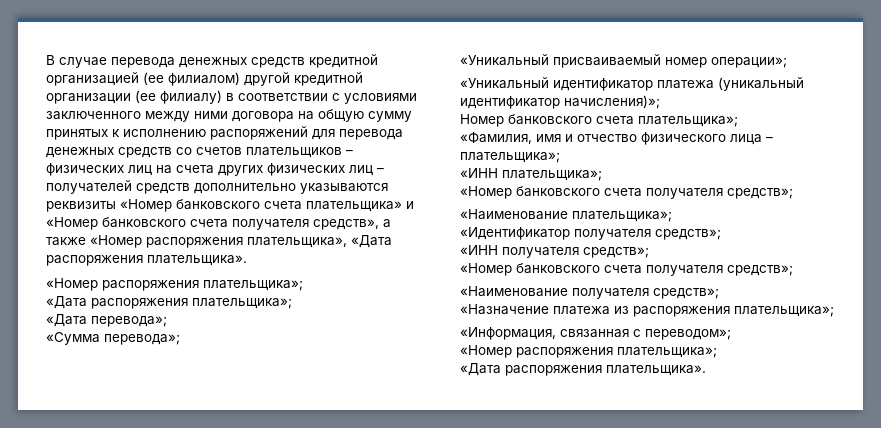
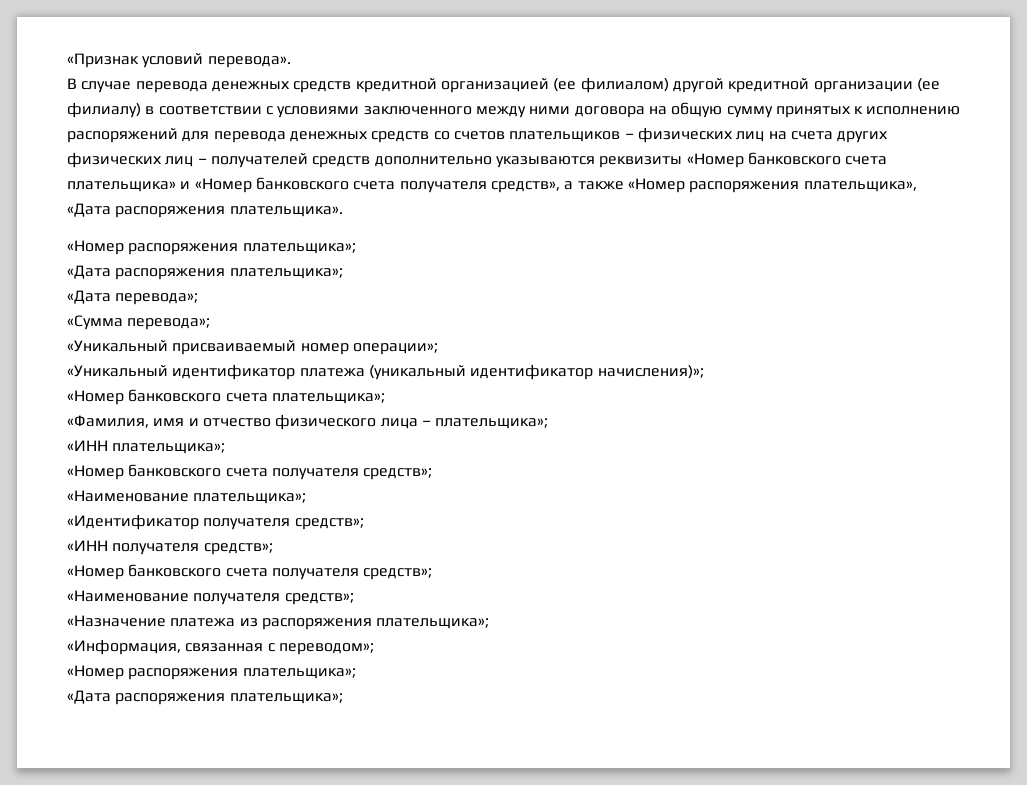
+ «Признак условий перевода».
- Номер банковского счета плательщика»;
+ «Номер банковского счета плательщика»;
  «Информация, связанная с переводом»;
  «Номер распоряжения плательщика»;
- «Дата распоряжения плательщика».
+ «Дата распоряжения плательщика»;

